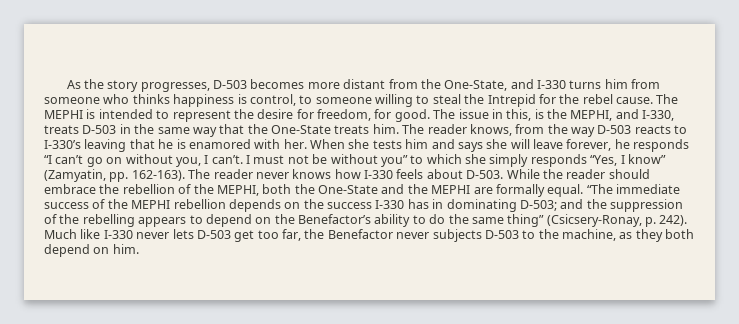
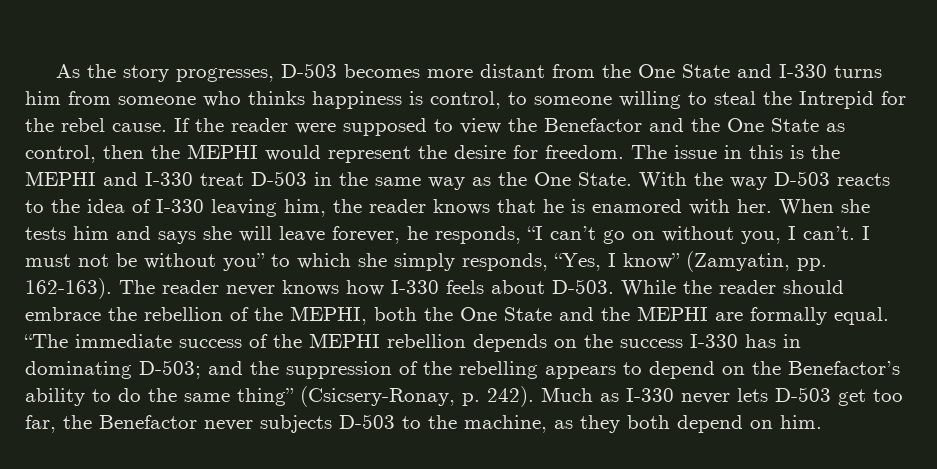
- As the story progresses, D-503 becomes more distant from the One-State, and I-330 turns him from someone who thinks happiness is control, to someone willing to steal the Intrepid for the rebel cause.
+ As the story progresses, D-503 becomes more distant from the One State and I-330 turns him from someone who thinks happiness is control, to someone willing to steal the Intrepid for the rebel cause.
- The MEPHI is intended to represent the desire for freedom, for good.
+ If the reader were supposed to view the Benefactor and the One State as control, then the MEPHI would represent the desire for freedom.
- The issue in this, is the MEPHI, and I-330, treats D-503 in the same way that the One-State treats him. The reader knows, from the way D-503 reacts to I-330’s leaving that he is enamored with her.
+ The issue in this is the MEPHI and I-330 treat D-503 in the same way as the One State. With the way D-503 reacts to the idea of I-330 leaving him, the reader knows that he is enamored with her.
- When she tests him and says she will leave forever, he responds “I can’t go on without you, I can’t.
+ When she tests him and says she will leave forever, he responds, “I can’t go on without you, I can’t.
- I must not be without you” to which she simply responds “Yes, I know” (Zamyatin, pp. 162-163).
+ I must not be without you” to which she simply responds, “Yes, I know” (Zamyatin, pp. 162-163).
- While the reader should embrace the rebellion of the MEPHI, both the One-State and the MEPHI are formally equal.
+ While the reader should embrace the rebellion of the MEPHI, both the One State and the MEPHI are formally equal.
- Much like I-330 never lets D-503 get too far, the Benefactor never subjects D-503 to the machine, as they both depend on him.
+ Much as I-330 never lets D-503 get too far, the Benefactor never subjects D-503 to the machine, as they both depend on him.

